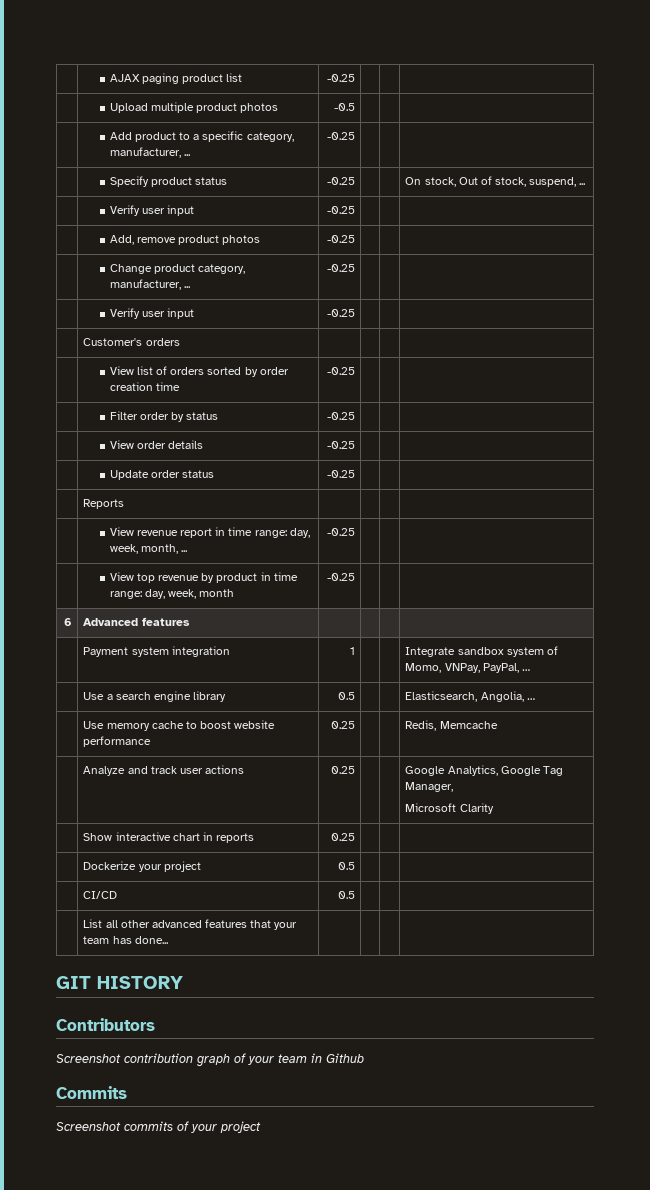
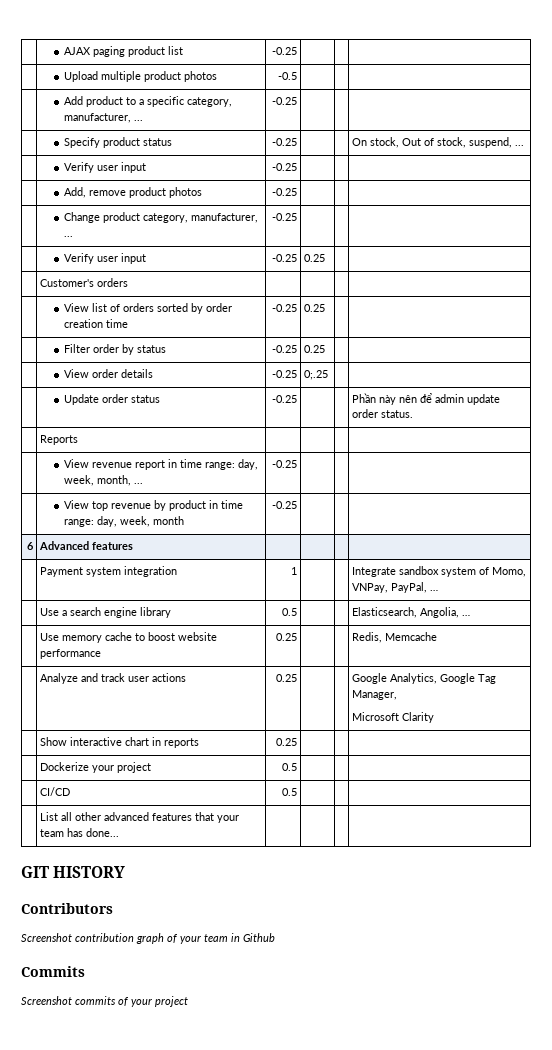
  | Change product category, manufacturer, ... | -0.25 | | |
- | Verify user input | -0.25 | | |
+ | Verify user input | -0.25 | 0.25 | |
- | View list of orders sorted by order creation time | -0.25 | | |
+ | View list of orders sorted by order creation time | -0.25 | 0.25 | |
- | Filter order by status | -0.25 | | |
+ | Filter order by status | -0.25 | 0.25 | |
- | View order details | -0.25 | | |
+ | View order details | -0.25 | 0;.25 | |
- | Update order status | -0.25 | | |
+ | Update order status | -0.25 | | | Phần này nên để admin update order status.

